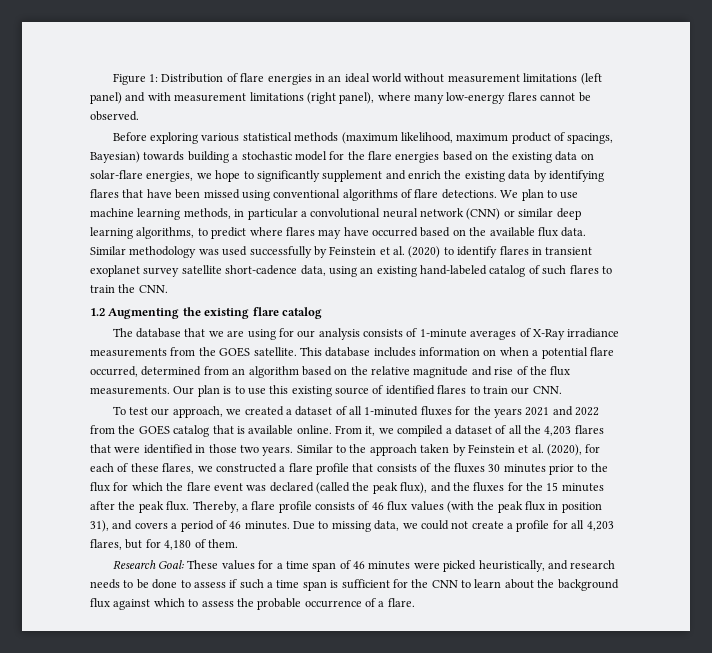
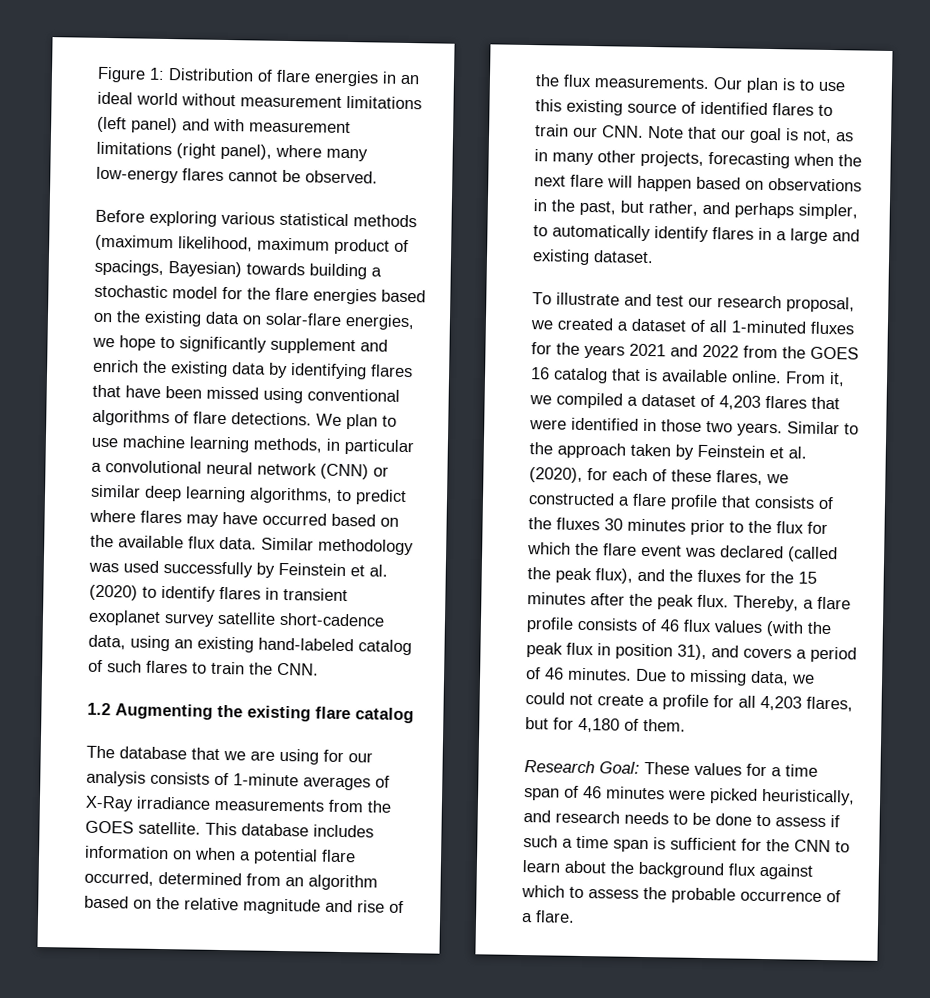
- Our plan is to use this existing source of identified flares to train our CNN.
- To test our approach, we created a dataset of all 1-minuted fluxes for the years 2021 and 2022 from the GOES catalog that is available online.
+ Our plan is to use this existing source of identified flares to train our CNN. Note that our goal is not, as in many other projects, forecasting when the next flare will happen based on observations in the past, but rather, and perhaps simpler, to automatically identify flares in a large and existing dataset.
+ To illustrate and test our research proposal, we created a dataset of all 1-minuted fluxes for the years 2021 and 2022 from the GOES 16 catalog that is available online.
- From it, we compiled a dataset of all the 4,203 flares that were identified in those two years.
+ From it, we compiled a dataset of 4,203 flares that were identified in those two years.

